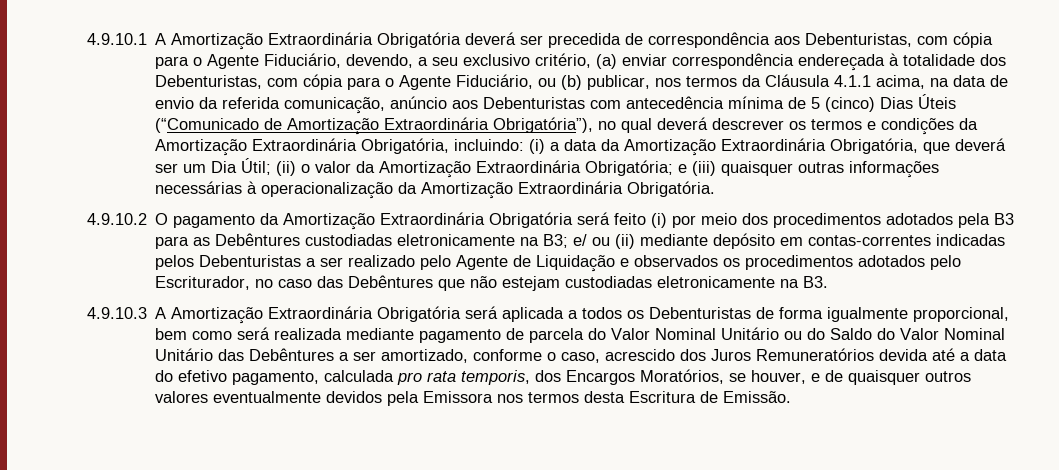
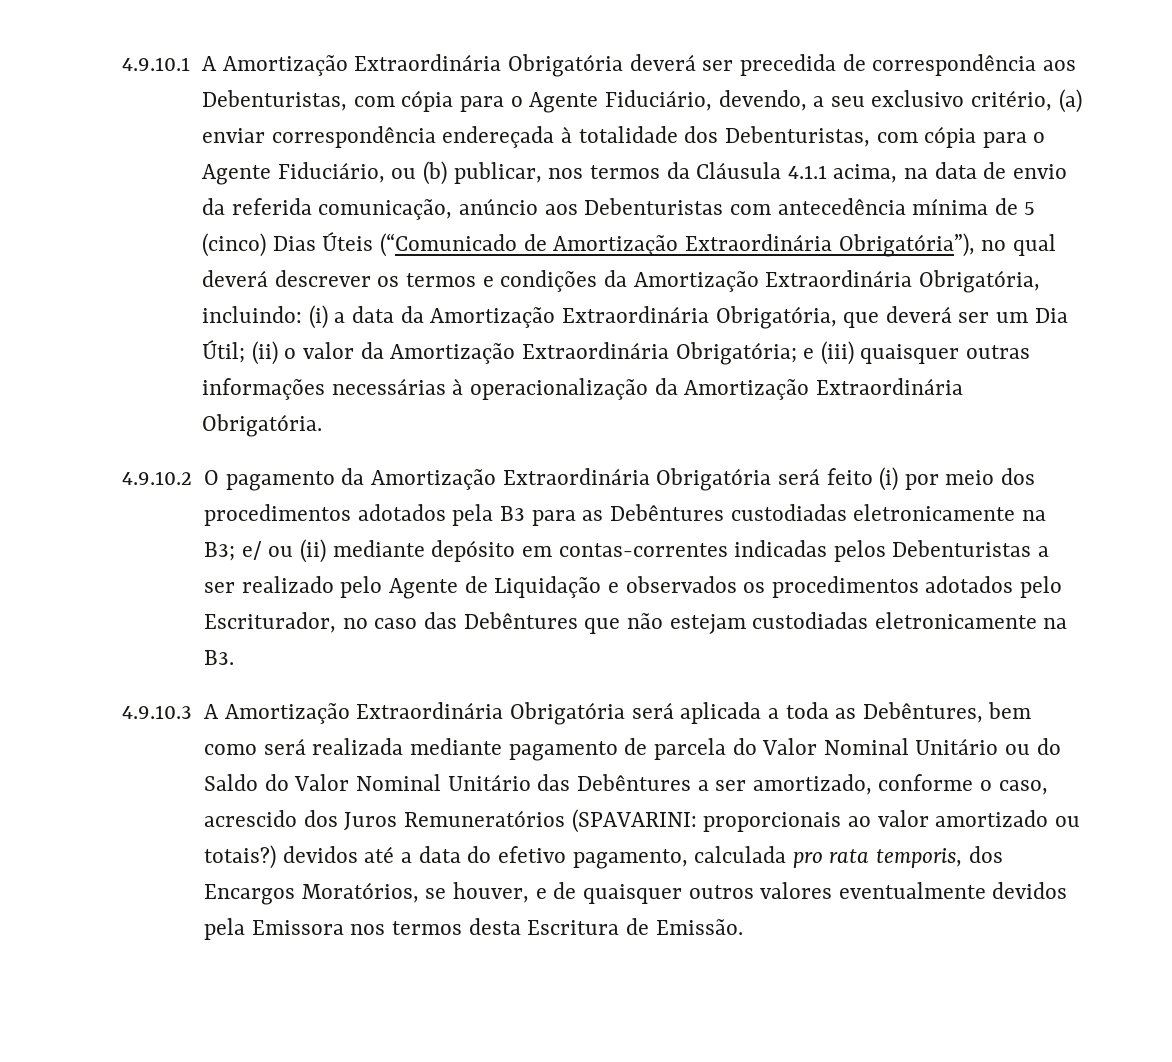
- 4.9.10.3 A Amortização Extraordinária Obrigatória será aplicada a todos os Debenturistas de forma igualmente proporcional, bem como será realizada mediante pagamento de parcela do Valor Nominal Unitário ou do Saldo do Valor Nominal Unitário das Debêntures a ser amortizado, conforme o caso, acrescido dos Juros Remuneratórios devida até a data do efetivo pagamento, calculada pro rata temporis, dos Encargos Moratórios, se houver, e de quaisquer outros valores eventualmente devidos pela Emissora nos termos desta Escritura de Emissão.
+ 4.9.10.3 A Amortização Extraordinária Obrigatória será aplicada a toda as Debêntures, bem como será realizada mediante pagamento de parcela do Valor Nominal Unitário ou do Saldo do Valor Nominal Unitário das Debêntures a ser amortizado, conforme o caso, acrescido dos Juros Remuneratórios (SPAVARINI: proporcionais ao valor amortizado ou totais?) devidos até a data do efetivo pagamento, calculada pro rata temporis, dos Encargos Moratórios, se houver, e de quaisquer outros valores eventualmente devidos pela Emissora nos termos desta Escritura de Emissão.

